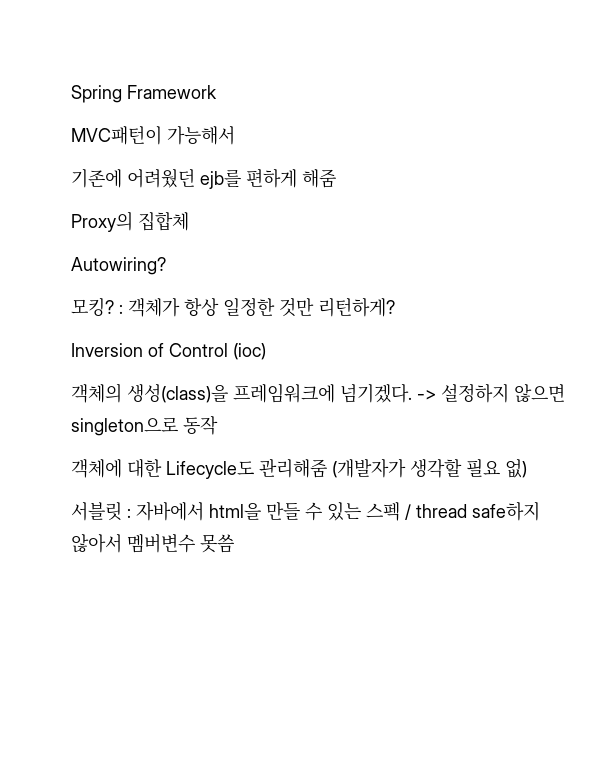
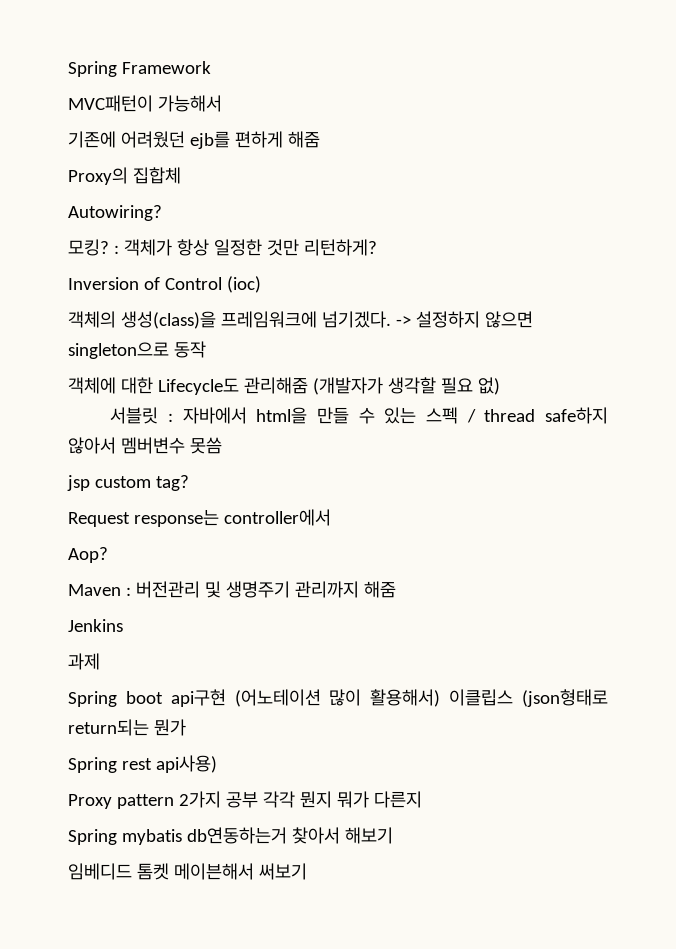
+ jsp custom tag?
+ Request response는 controller에서
+ Aop?
+ Maven : 버전관리 및 생명주기 관리까지 해줌
+ Jenkins
+ 과제
+ Spring boot api구현 (어노테이션 많이 활용해서) 이클립스 (json형태로 return되는 뭔가
+ Spring rest api사용)
+ Proxy pattern 2가지 공부 각각 뭔지 뭐가 다른지
+ Spring mybatis db연동하는거 찾아서 해보기
+ 임베디드 톰켓 메이븐해서 써보기

